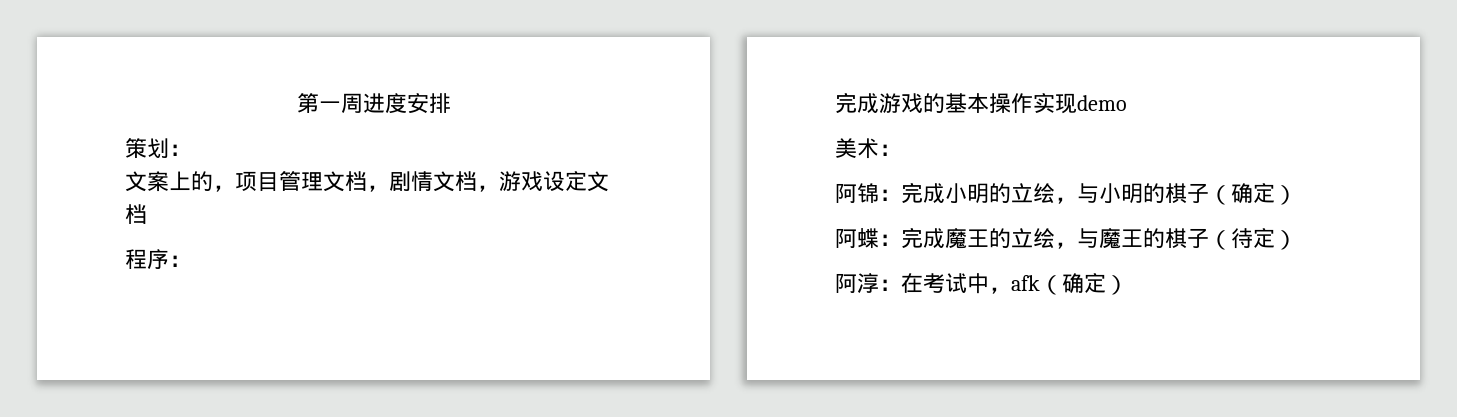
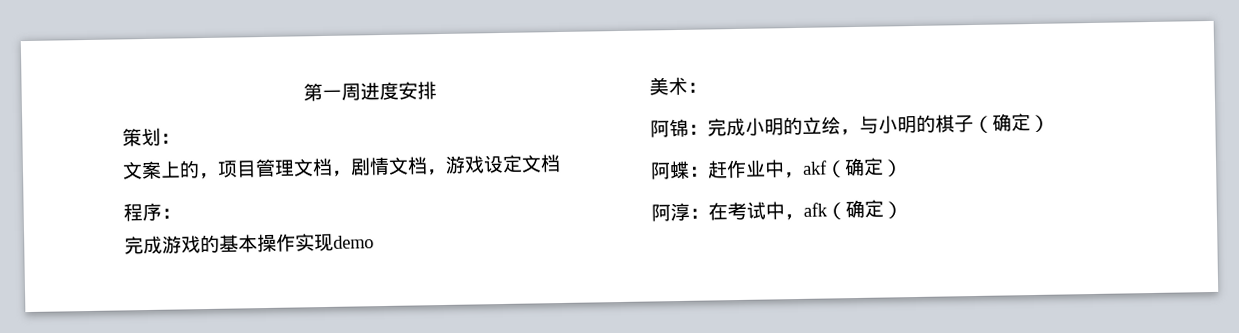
- 阿蝶：完成魔王的立绘，与魔王的棋子（待定）
+ 阿蝶：赶作业中，akf（确定）

